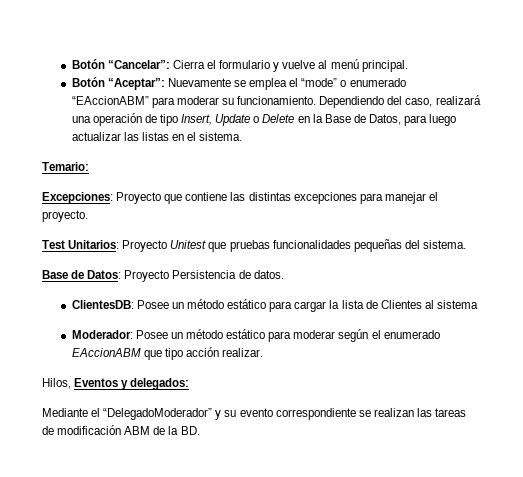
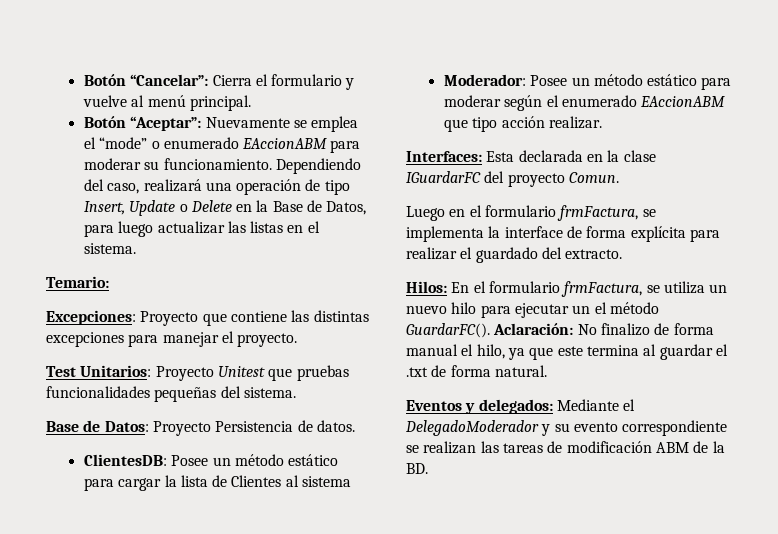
- Botón “Aceptar”: Nuevamente se emplea el “mode” o enumerado “EAccionABM” para moderar su funcionamiento.
+ Botón “Aceptar”: Nuevamente se emplea el “mode” o enumerado EAccionABM para moderar su funcionamiento.
- Hilos, Eventos y delegados:
- Mediante el “DelegadoModerador” y su evento correspondiente se realizan las tareas de modificación ABM de la BD.
+ Interfaces: Esta declarada en la clase IGuardarFC del proyecto Comun.
+ Luego en el formulario frmFactura, se implementa la interface de forma explícita para realizar el guardado del extracto.
+ Hilos: En el formulario frmFactura, se utiliza un nuevo hilo para ejecutar un el método GuardarFC(). Aclaración: No finalizo de forma manual el hilo, ya que este termina al guardar el .txt de forma natural.
+ Eventos y delegados: Mediante el DelegadoModerador y su evento correspondiente se realizan las tareas de modificación ABM de la BD.

